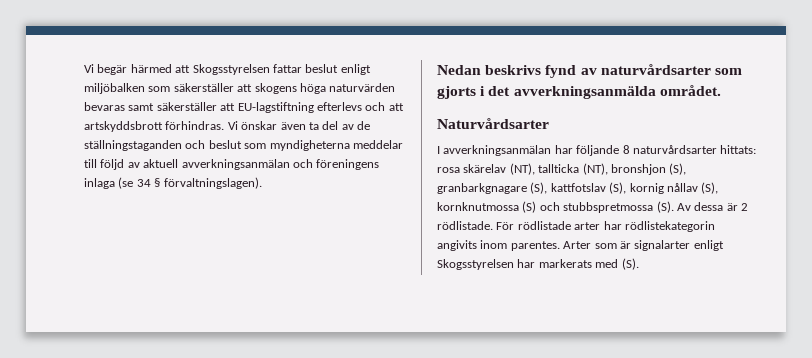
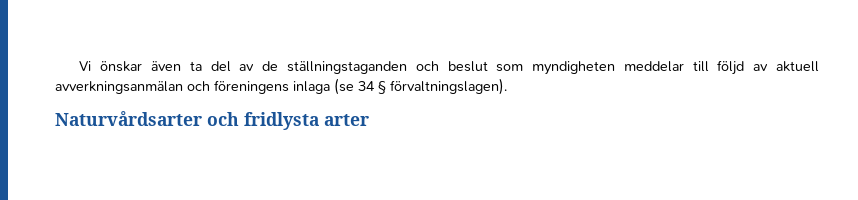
- Vi begär härmed att Skogsstyrelsen fattar beslut enligt miljöbalken som säkerställer att skogens höga naturvärden bevaras samt säkerställer att EU-lagstiftning efterlevs och att artskyddsbrott förhindras. Vi önskar även ta del av de ställningstaganden och beslut som myndigheterna meddelar till följd av aktuell avverkningsanmälan och föreningens inlaga (se 34 § förvaltningslagen).
+ Vi önskar även ta del av de ställningstaganden och beslut som myndigheten meddelar till följd av aktuell avverkningsanmälan och föreningens inlaga (se 34 § förvaltningslagen).
- Nedan beskrivs fynd av naturvårdsarter som gjorts i det avverkningsanmälda området.
- Naturvårdsarter
- I avverkningsanmälan har följande 8 naturvårdsarter hittats: rosa skärelav (NT), tallticka (NT), bronshjon (S), granbarkgnagare (S), kattfotslav (S), kornig nållav (S), kornknutmossa (S) och stubbspretmossa (S). Av dessa är 2 rödlistade. För rödlistade arter har rödlistekategorin angivits inom parentes. Arter som är signalarter enligt Skogsstyrelsen har markerats med (S).
+ Naturvårdsarter och fridlysta arter

